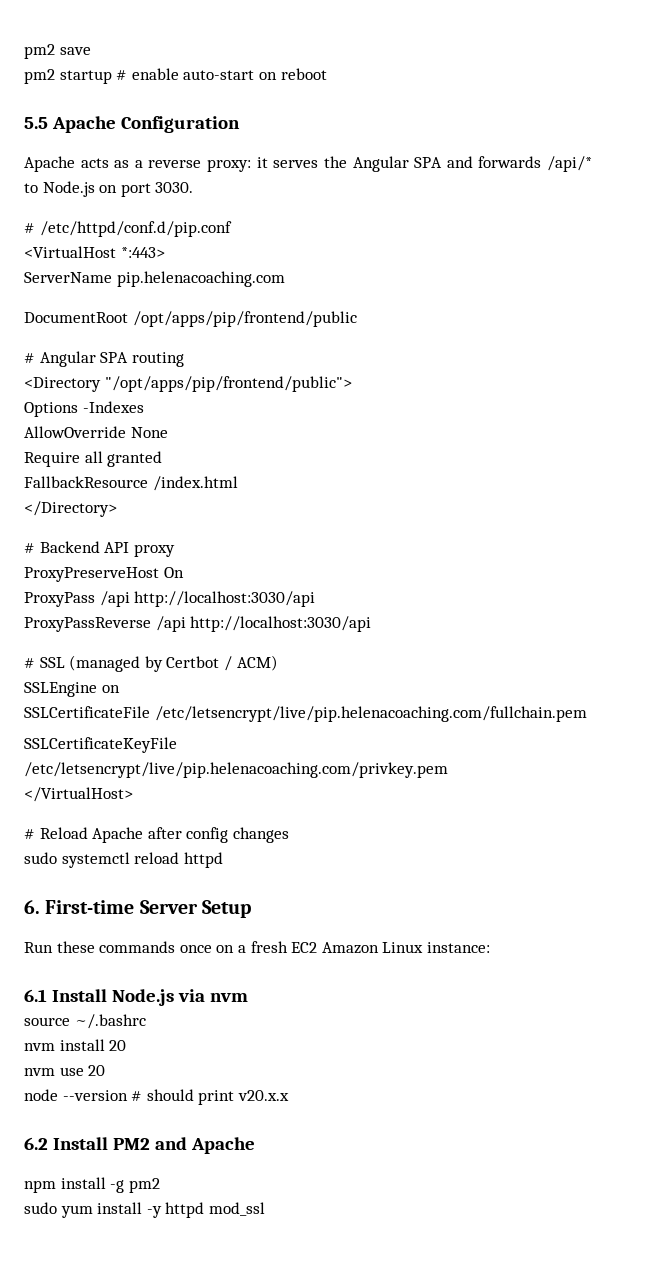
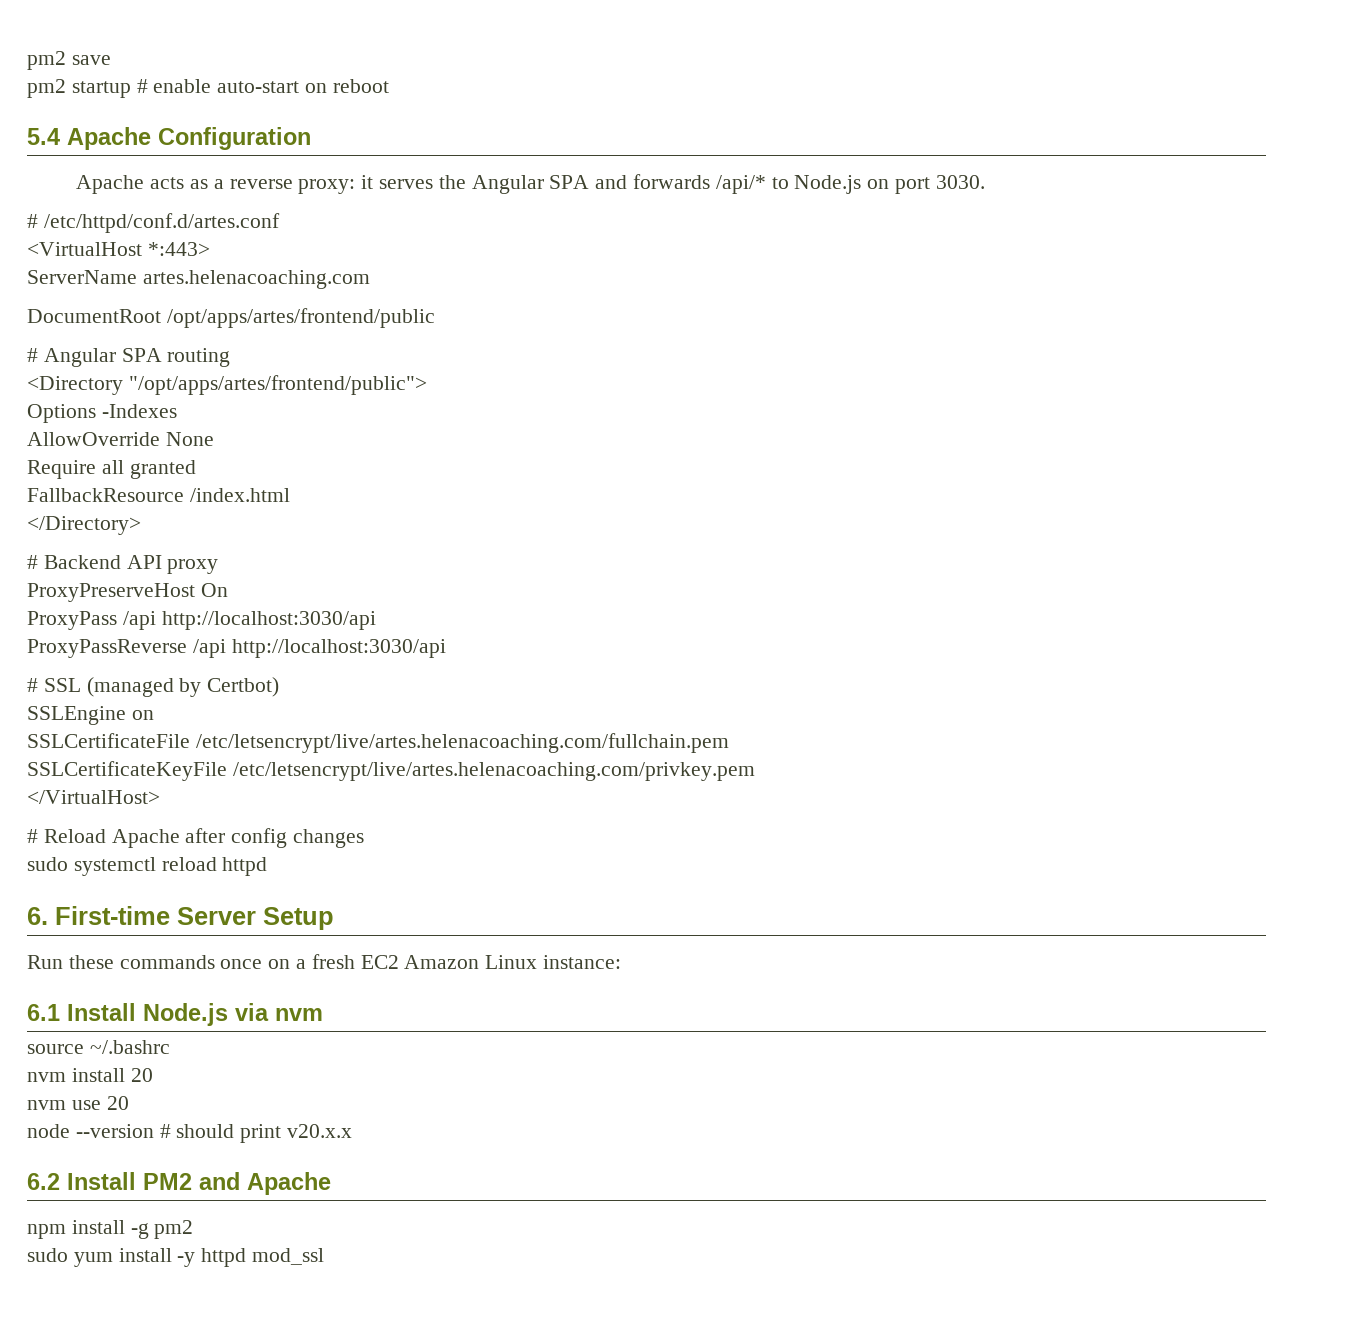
- 5.5 Apache Configuration
+ 5.4 Apache Configuration
- # /etc/httpd/conf.d/pip.conf
+ # /etc/httpd/conf.d/artes.conf
- ServerName pip.helenacoaching.com
+ ServerName artes.helenacoaching.com
- DocumentRoot /opt/apps/pip/frontend/public
+ DocumentRoot /opt/apps/artes/frontend/public
- <Directory "/opt/apps/pip/frontend/public">
+ <Directory "/opt/apps/artes/frontend/public">
- # SSL (managed by Certbot / ACM)
+ # SSL (managed by Certbot)
- SSLCertificateFile /etc/letsencrypt/live/pip.helenacoaching.com/fullchain.pem
+ SSLCertificateFile /etc/letsencrypt/live/artes.helenacoaching.com/fullchain.pem
- SSLCertificateKeyFile /etc/letsencrypt/live/pip.helenacoaching.com/privkey.pem
+ SSLCertificateKeyFile /etc/letsencrypt/live/artes.helenacoaching.com/privkey.pem

